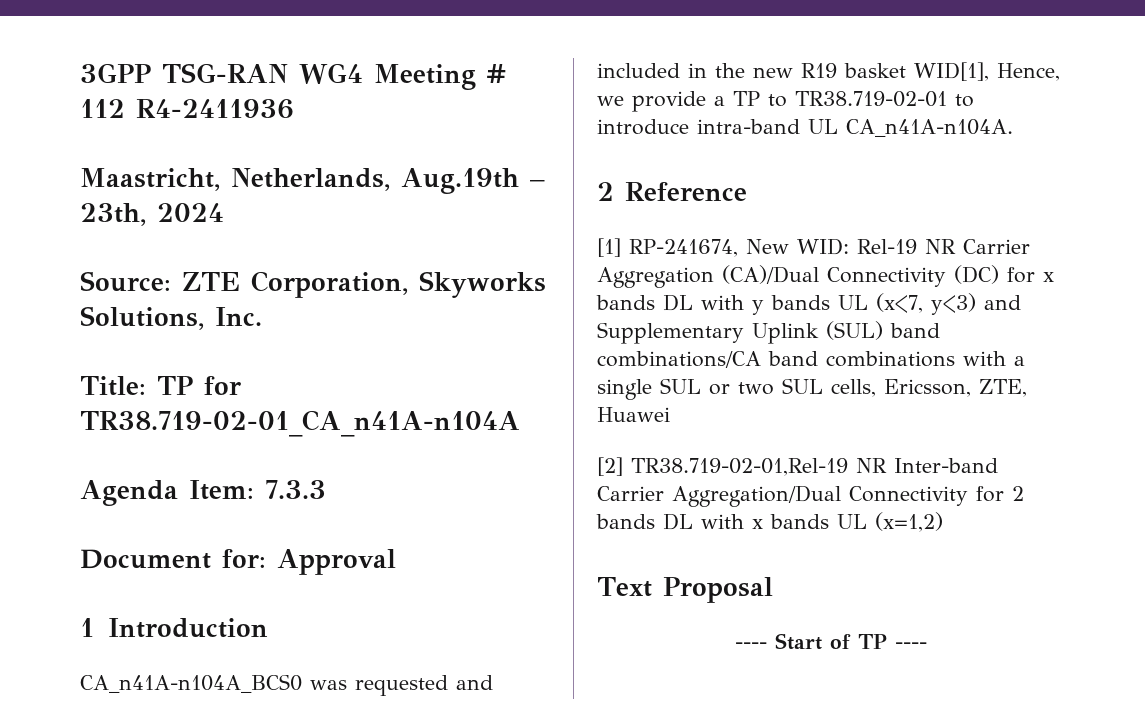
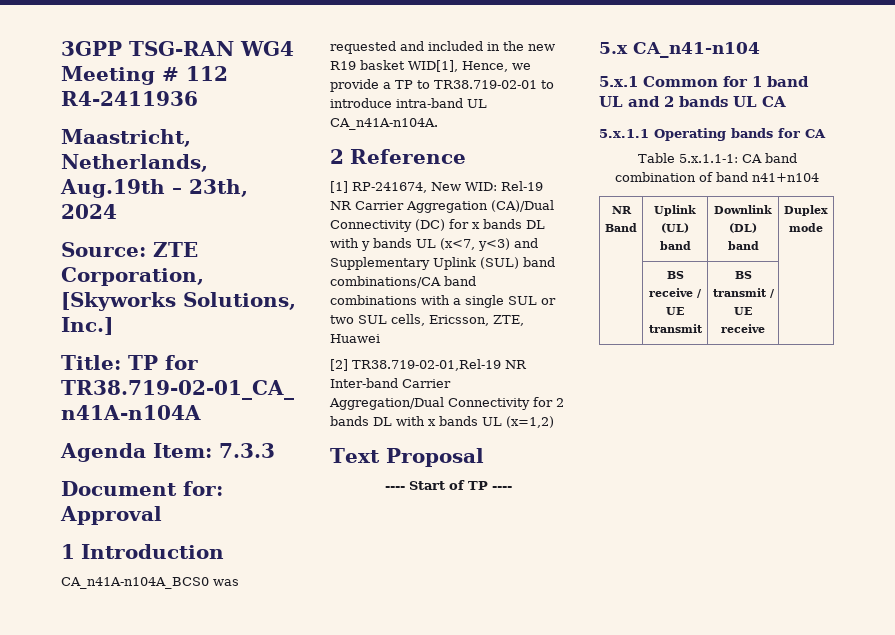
- Source: ZTE Corporation, Skyworks Solutions, Inc.
+ Source: ZTE Corporation, [Skyworks Solutions, Inc.]
+ 5.x CA_n41-n104
+ 5.x.1 Common for 1 band UL and 2 bands UL CA
+ 5.x.1.1 Operating bands for CA
+ Table 5.x.1.1-1: CA band combination of band n41+n104
+ NR Band | Uplink (UL) band | Downlink (DL) band | Duplex mode
+ | BS receive / UE transmit | BS transmit / UE receive |

